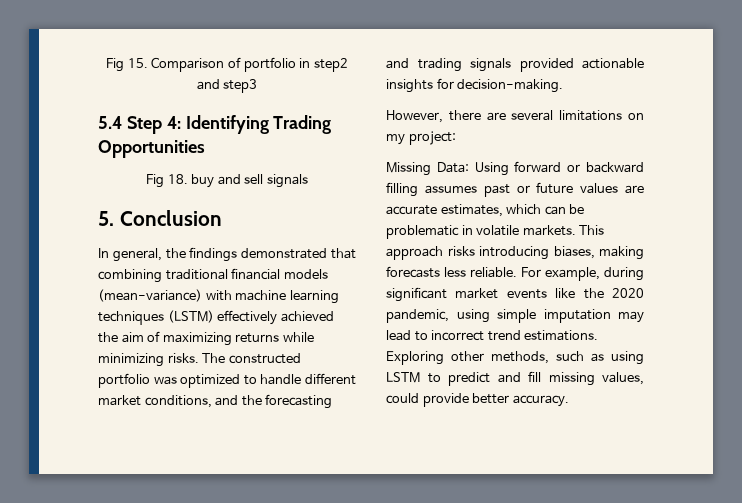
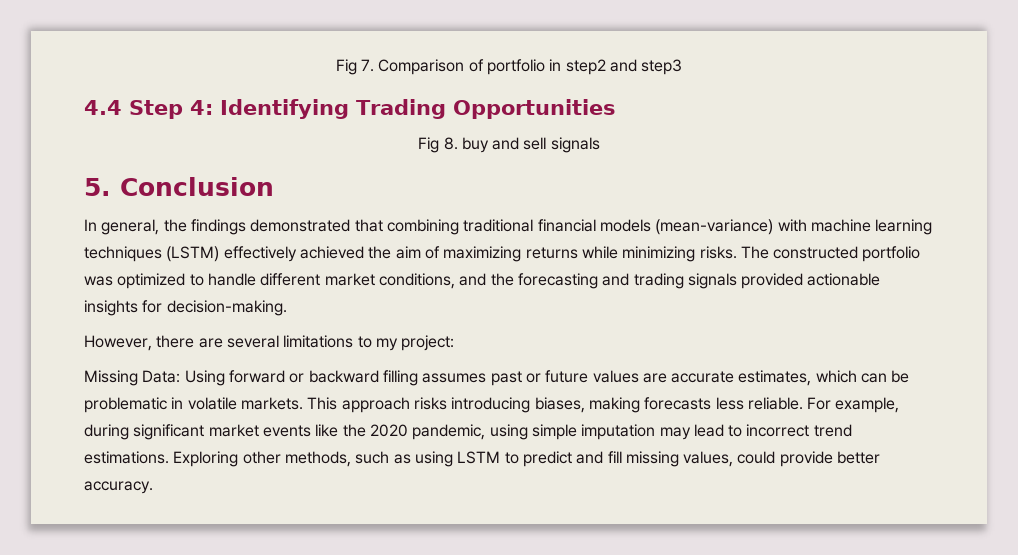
- Fig 15. Comparison of portfolio in step2 and step3
+ Fig 7. Comparison of portfolio in step2 and step3
- 5.4 Step 4: Identifying Trading Opportunities
+ 4.4 Step 4: Identifying Trading Opportunities
- Fig 18. buy and sell signals
+ Fig 8. buy and sell signals
- However, there are several limitations on my project:
+ However, there are several limitations to my project:

